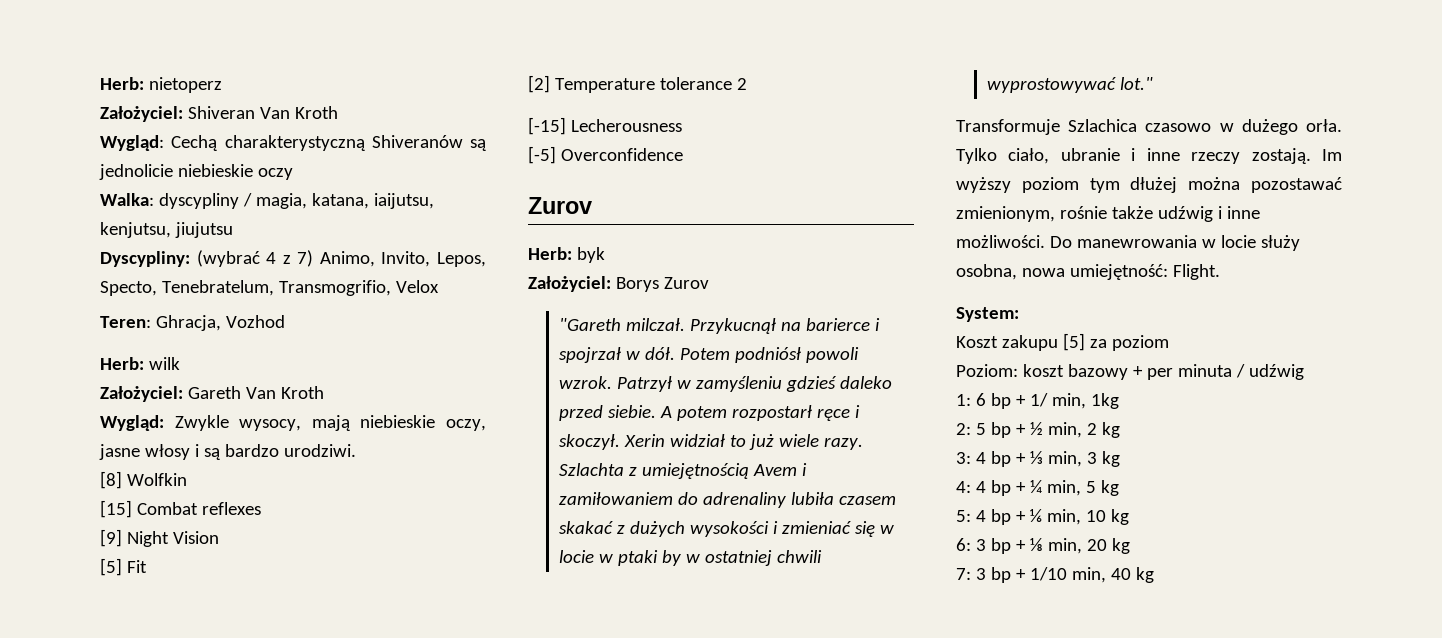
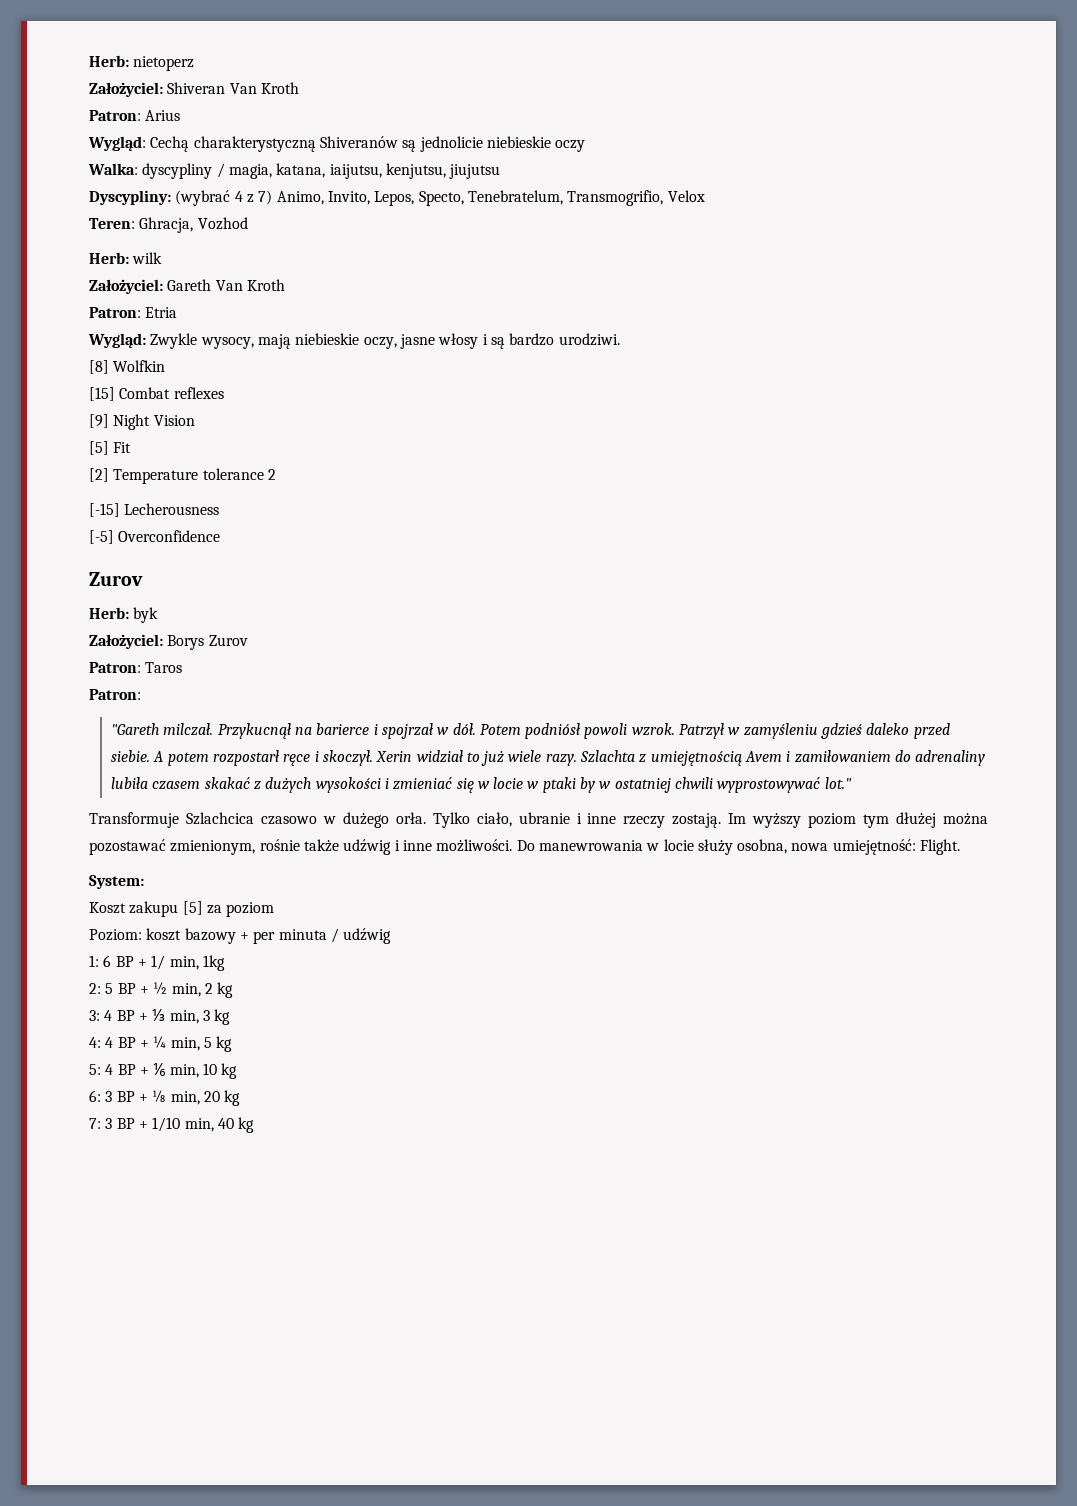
+ Patron: Arius
+ Patron: Etria
+ Patron: Taros
+ Patron:
- Transformuje Szlachica czasowo w dużego orła.
+ Transformuje Szlachcica czasowo w dużego orła.
- 1: 6 bp + 1/ min, 1kg
+ 1: 6 BP + 1/ min, 1kg
- 2: 5 bp + ½ min, 2 kg
+ 2: 5 BP + ½ min, 2 kg
- 3: 4 bp + ⅓ min, 3 kg
+ 3: 4 BP + ⅓ min, 3 kg
- 4: 4 bp + ¼ min, 5 kg
+ 4: 4 BP + ¼ min, 5 kg
- 5: 4 bp + ⅙ min, 10 kg
+ 5: 4 BP + ⅙ min, 10 kg
- 6: 3 bp + ⅛ min, 20 kg
+ 6: 3 BP + ⅛ min, 20 kg
- 7: 3 bp + 1/10 min, 40 kg
+ 7: 3 BP + 1/10 min, 40 kg

